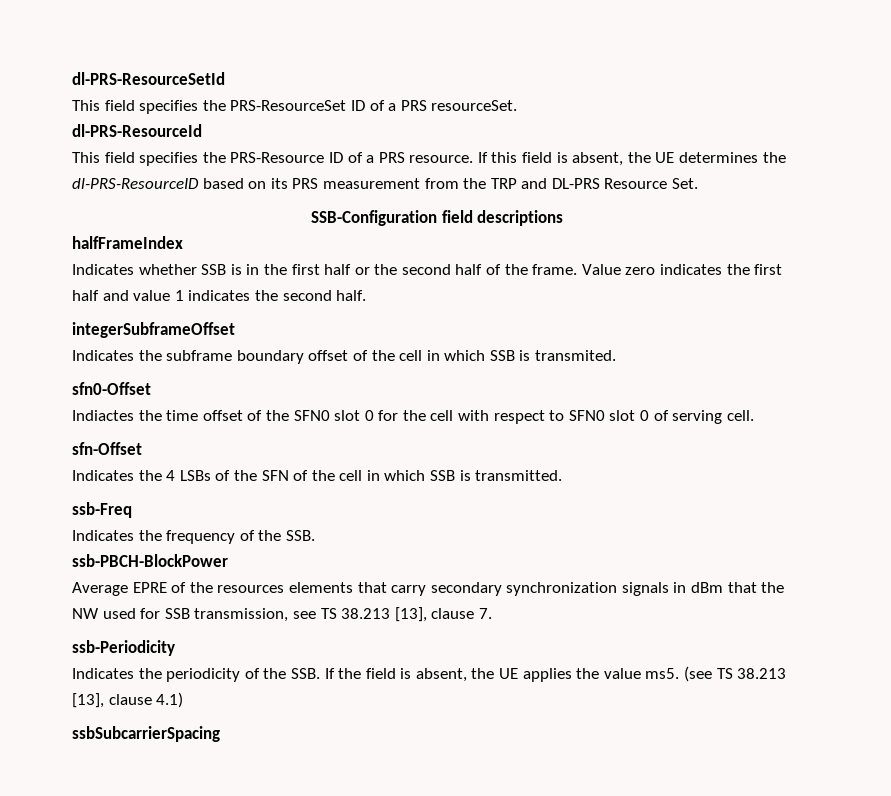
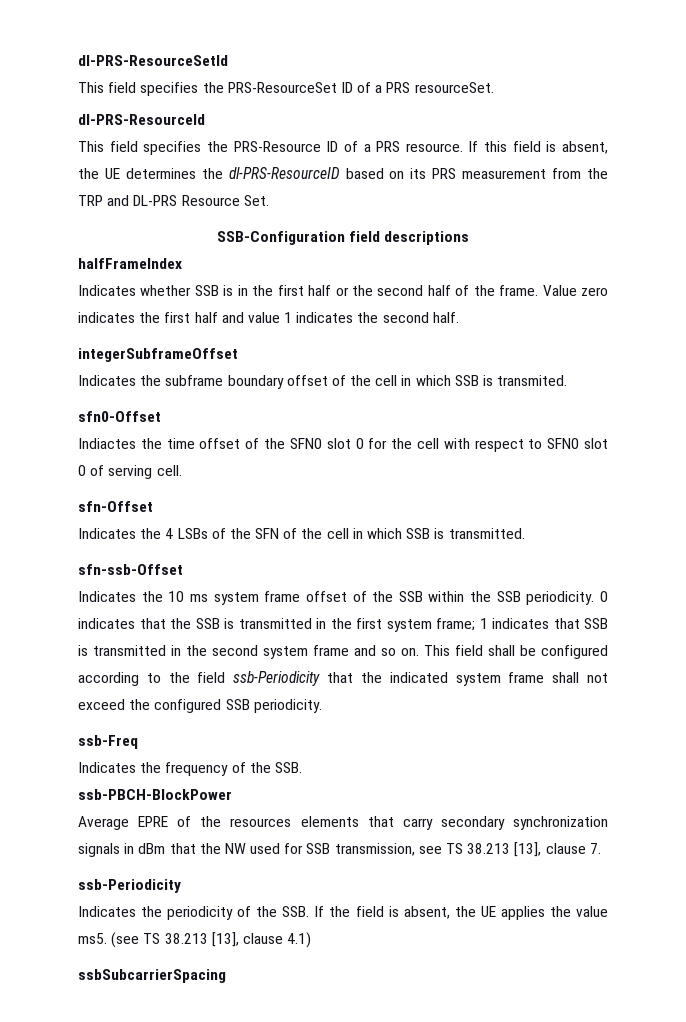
+ sfn-ssb-Offset
+ Indicates the 10 ms system frame offset of the SSB within the SSB periodicity. 0 indicates that the SSB is transmitted in the first system frame; 1 indicates that SSB is transmitted in the second system frame and so on. This field shall be configured according to the field ssb-Periodicity that the indicated system frame shall not exceed the configured SSB periodicity.

